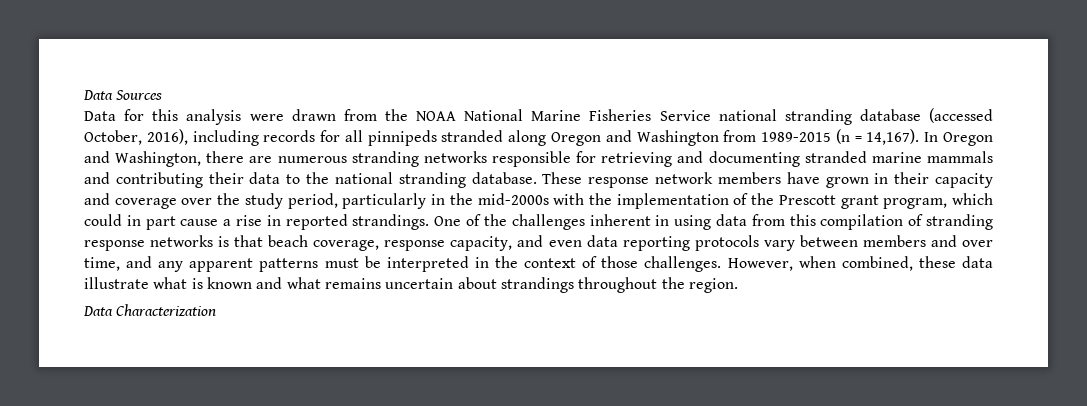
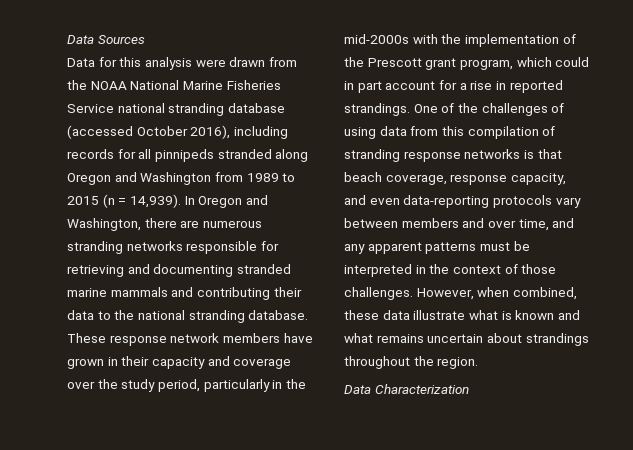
- Data for this analysis were drawn from the NOAA National Marine Fisheries Service national stranding database (accessed October, 2016), including records for all pinnipeds stranded along Oregon and Washington from 1989-2015 (n = 14,167).
+ Data for this analysis were drawn from the NOAA National Marine Fisheries Service national stranding database (accessed October 2016), including records for all pinnipeds stranded along Oregon and Washington from 1989 to 2015 (n = 14,939).
- These response network members have grown in their capacity and coverage over the study period, particularly in the mid-2000s with the implementation of the Prescott grant program, which could in part cause a rise in reported strandings.
+ These response network members have grown in their capacity and coverage over the study period, particularly in the mid-2000s with the implementation of the Prescott grant program, which could in part account for a rise in reported strandings.
- One of the challenges inherent in using data from this compilation of stranding response networks is that beach coverage, response capacity, and even data reporting protocols vary between members and over time, and any apparent patterns must be interpreted in the context of those challenges.
+ One of the challenges of using data from this compilation of stranding response networks is that beach coverage, response capacity, and even data-reporting protocols vary between members and over time, and any apparent patterns must be interpreted in the context of those challenges.

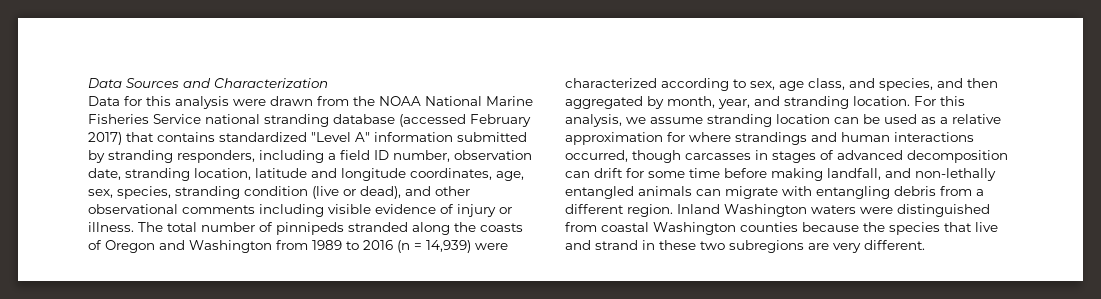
- Data Sources
+ Data Sources and Characterization
- Data for this analysis were drawn from the NOAA National Marine Fisheries Service national stranding database (accessed October 2016), including records for all pinnipeds stranded along Oregon and Washington from 1989 to 2015 (n = 14,939). In Oregon and Washington, there are numerous stranding networks responsible for retrieving and documenting stranded marine mammals and contributing their data to the national stranding database. These response network members have grown in their capacity and coverage over the study period, particularly in the mid-2000s with the implementation of the Prescott grant program, which could in part account for a rise in reported strandings. One of the challenges of using data from this compilation of stranding response networks is that beach coverage, response capacity, and even data-reporting protocols vary between members and over time, and any apparent patterns must be interpreted in the context of those challenges. However, when combined, these data illustrate what is known and what remains uncertain about strandings throughout the region.
- Data Characterization
+ Data for this analysis were drawn from the NOAA National Marine Fisheries Service national stranding database (accessed February 2017) that contains standardized "Level A" information submitted by stranding responders, including a field ID number, observation date, stranding location, latitude and longitude coordinates, age, sex, species, stranding condition (live or dead), and other observational comments including visible evidence of injury or illness. The total number of pinnipeds stranded along the coasts of Oregon and Washington from 1989 to 2016 (n = 14,939) were characterized according to sex, age class, and species, and then aggregated by month, year, and stranding location. For this analysis, we assume stranding location can be used as a relative approximation for where strandings and human interactions occurred, though carcasses in stages of advanced decomposition can drift for some time before making landfall, and non-lethally entangled animals can migrate with entangling debris from a different region. Inland Washington waters were distinguished from coastal Washington counties because the species that live and strand in these two subregions are very different.

